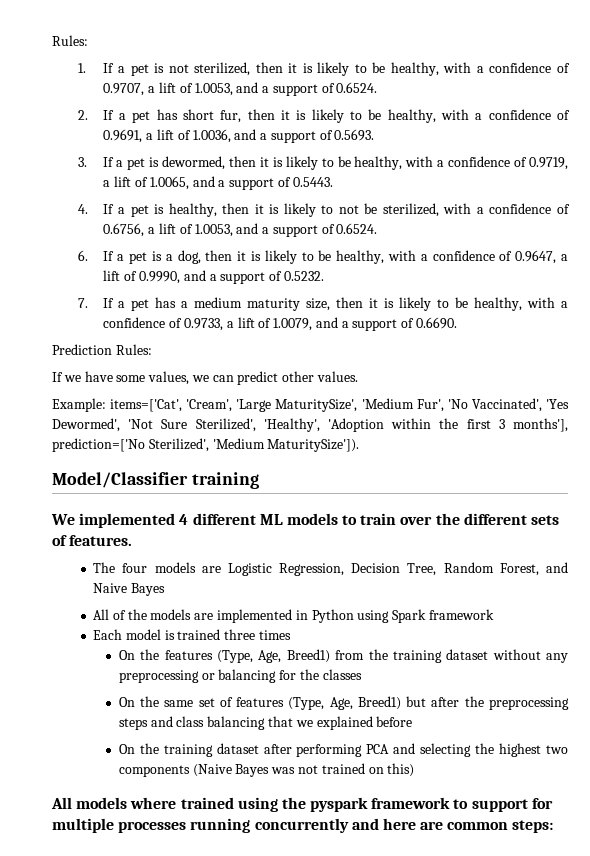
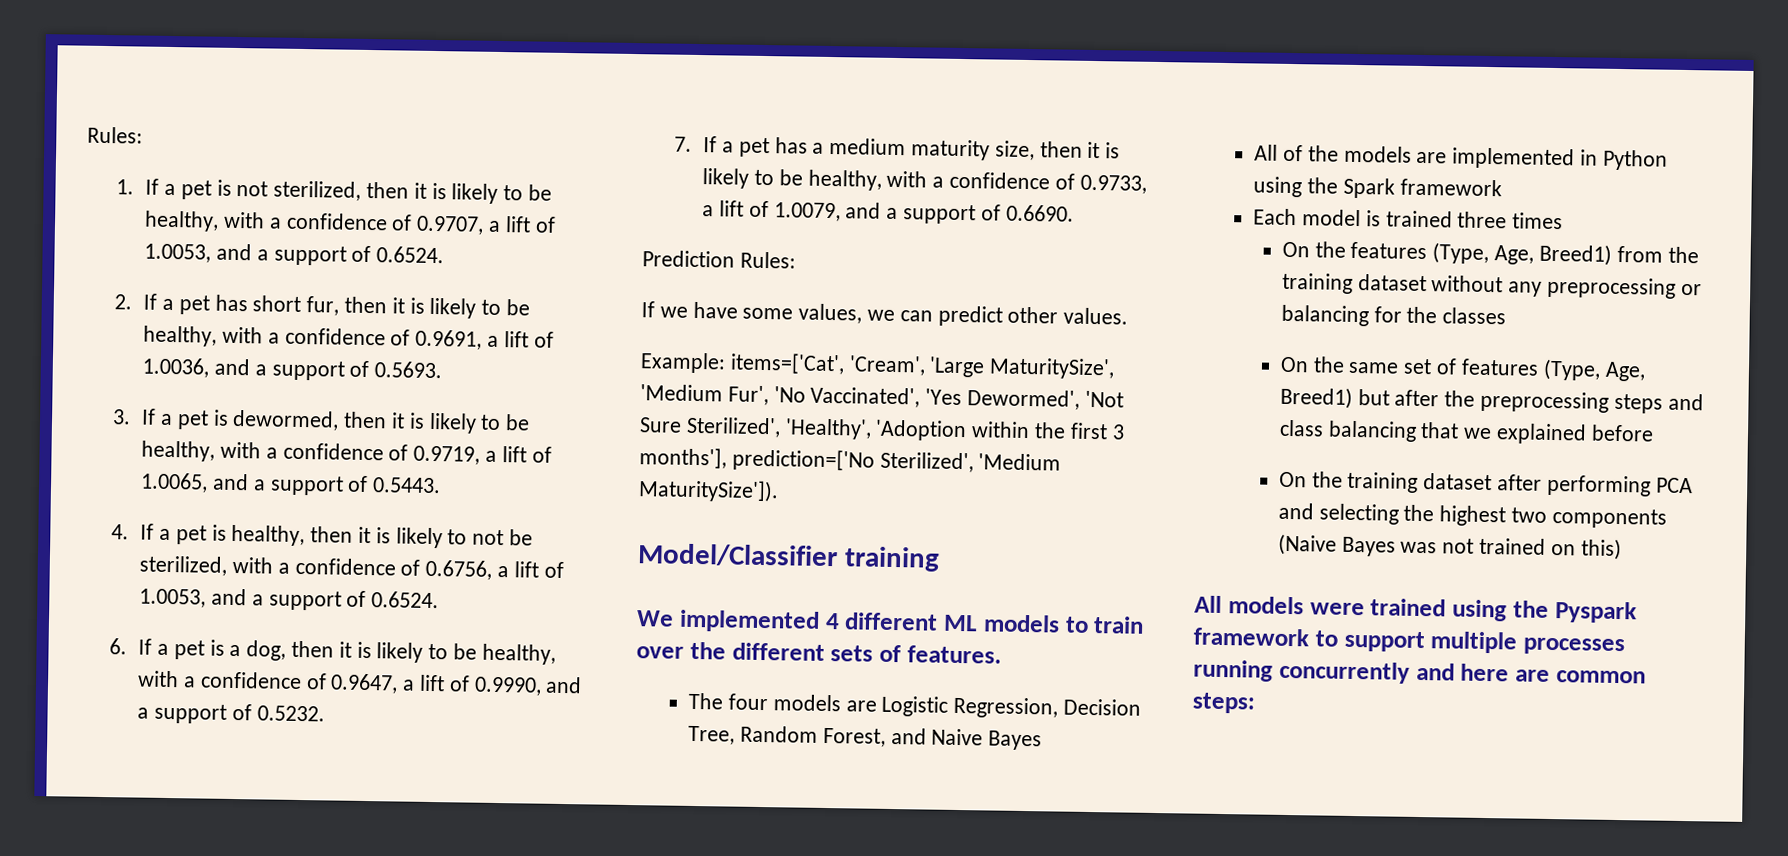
- All of the models are implemented in Python using Spark framework
+ All of the models are implemented in Python using the Spark framework
- All models where trained using the pyspark framework to support for multiple processes running concurrently and here are common steps:
+ All models were trained using the Pyspark framework to support multiple processes running concurrently and here are common steps:

